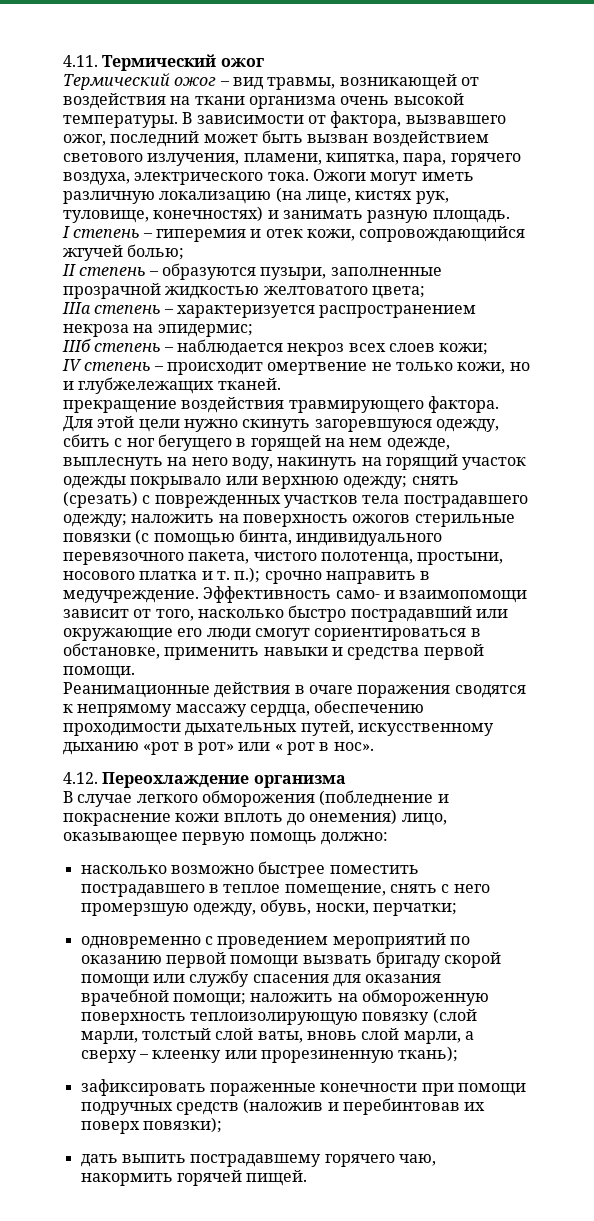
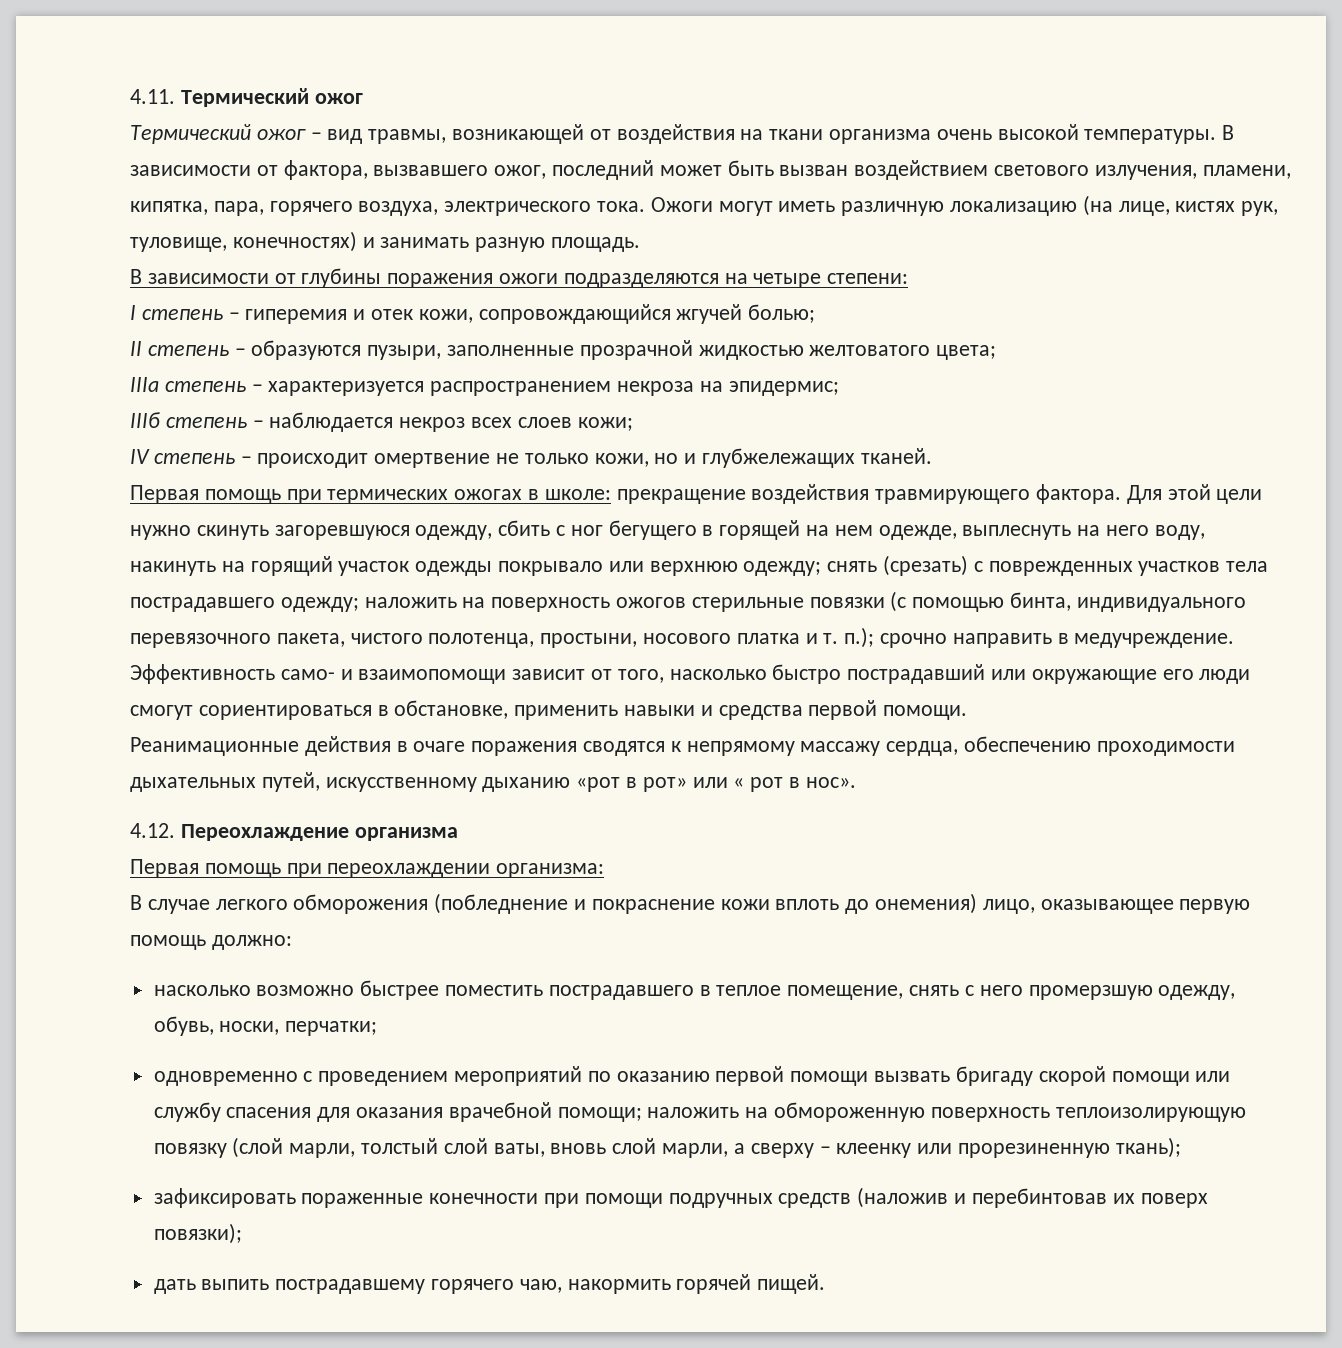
+ В зависимости от глубины поражения ожоги подразделяются на четыре степени:
- прекращение воздействия травмирующего фактора.
+ Первая помощь при термических ожогах в школе: прекращение воздействия травмирующего фактора.
+ Первая помощь при переохлаждении организма:

